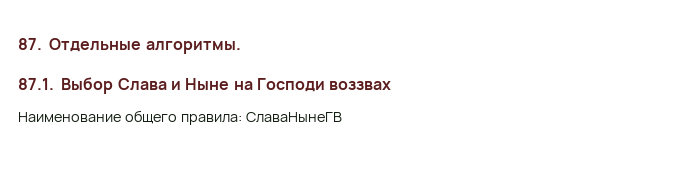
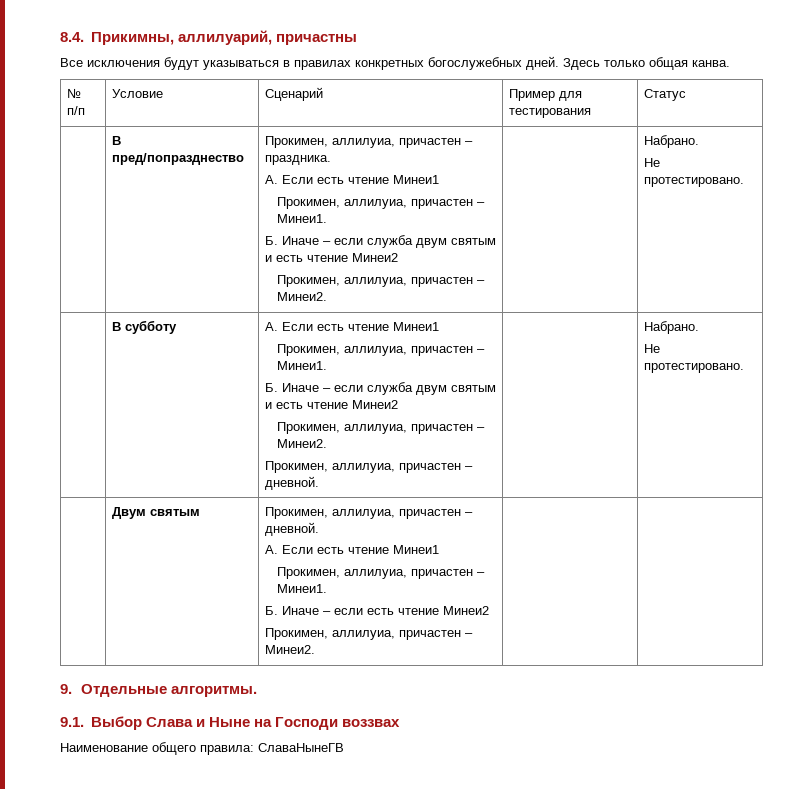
- 87. Отдельные алгоритмы.
+ 8.4. Прикимны, аллилуарий, причастны
+ Все исключения будут указываться в правилах конкретных богослужебных дней. Здесь только общая канва.
+ № п/п | Условие | Сценарий | Пример для тестирования | Статус
+ | В пред/попразднество | Прокимен, аллилуиа, причастен – праздника.
+ А. Если есть чтение Минеи1
+ Прокимен, аллилуиа, причастен – Минеи1.
+ Б. Иначе – если служба двум святым и есть чтение Минеи2
+ Прокимен, аллилуиа, причастен – Минеи2. | | Набрано.
+ Не протестировано.
+ | В субботу | А. Если есть чтение Минеи1
+ Прокимен, аллилуиа, причастен – Минеи1.
+ Б. Иначе – если служба двум святым и есть чтение Минеи2
+ Прокимен, аллилуиа, причастен – Минеи2.
+ Прокимен, аллилуиа, причастен – дневной. | | Набрано.
+ Не протестировано.
+ | Двум святым | Прокимен, аллилуиа, причастен – дневной.
+ А. Если есть чтение Минеи1
+ Прокимен, аллилуиа, причастен – Минеи1.
+ Б. Иначе – если есть чтение Минеи2
+ Прокимен, аллилуиа, причастен – Минеи2. | |
+ 9. Отдельные алгоритмы.
- 87.1. Выбор Слава и Ныне на Господи воззвах
+ 9.1. Выбор Слава и Ныне на Господи воззвах

